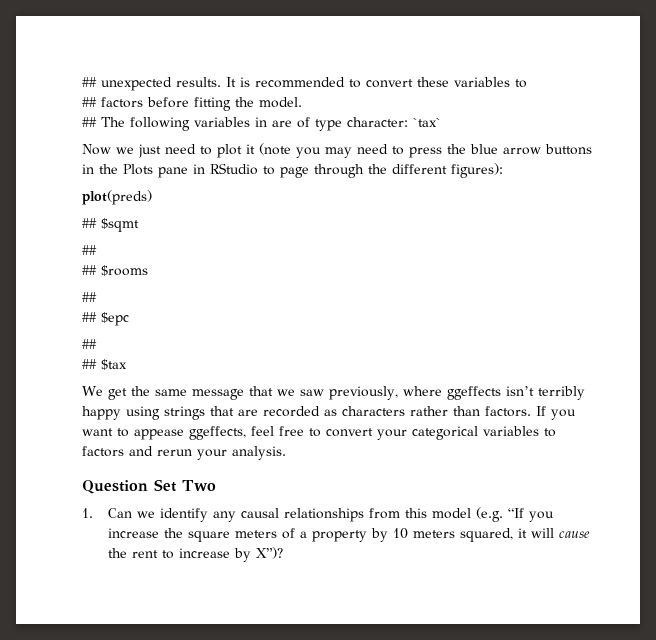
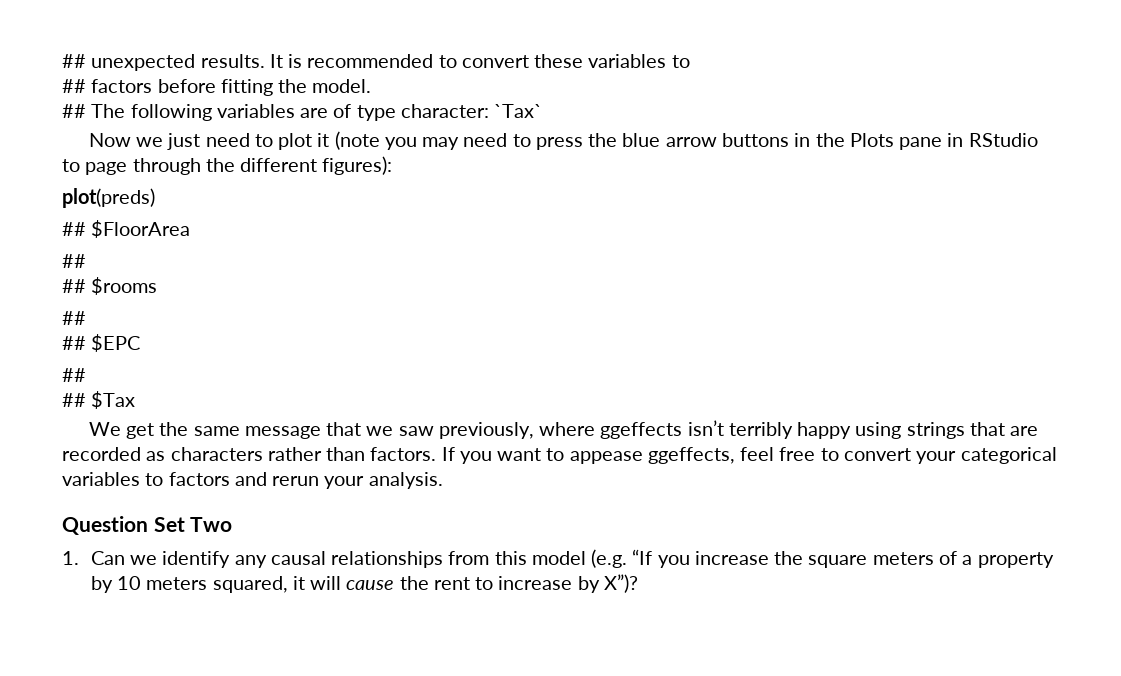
- ## The following variables in are of type character: `tax`
+ ## The following variables are of type character: `Tax`
- ## $sqmt
+ ## $FloorArea
- ## $epc
+ ## $EPC
  ##
- ## $tax
+ ## $Tax

